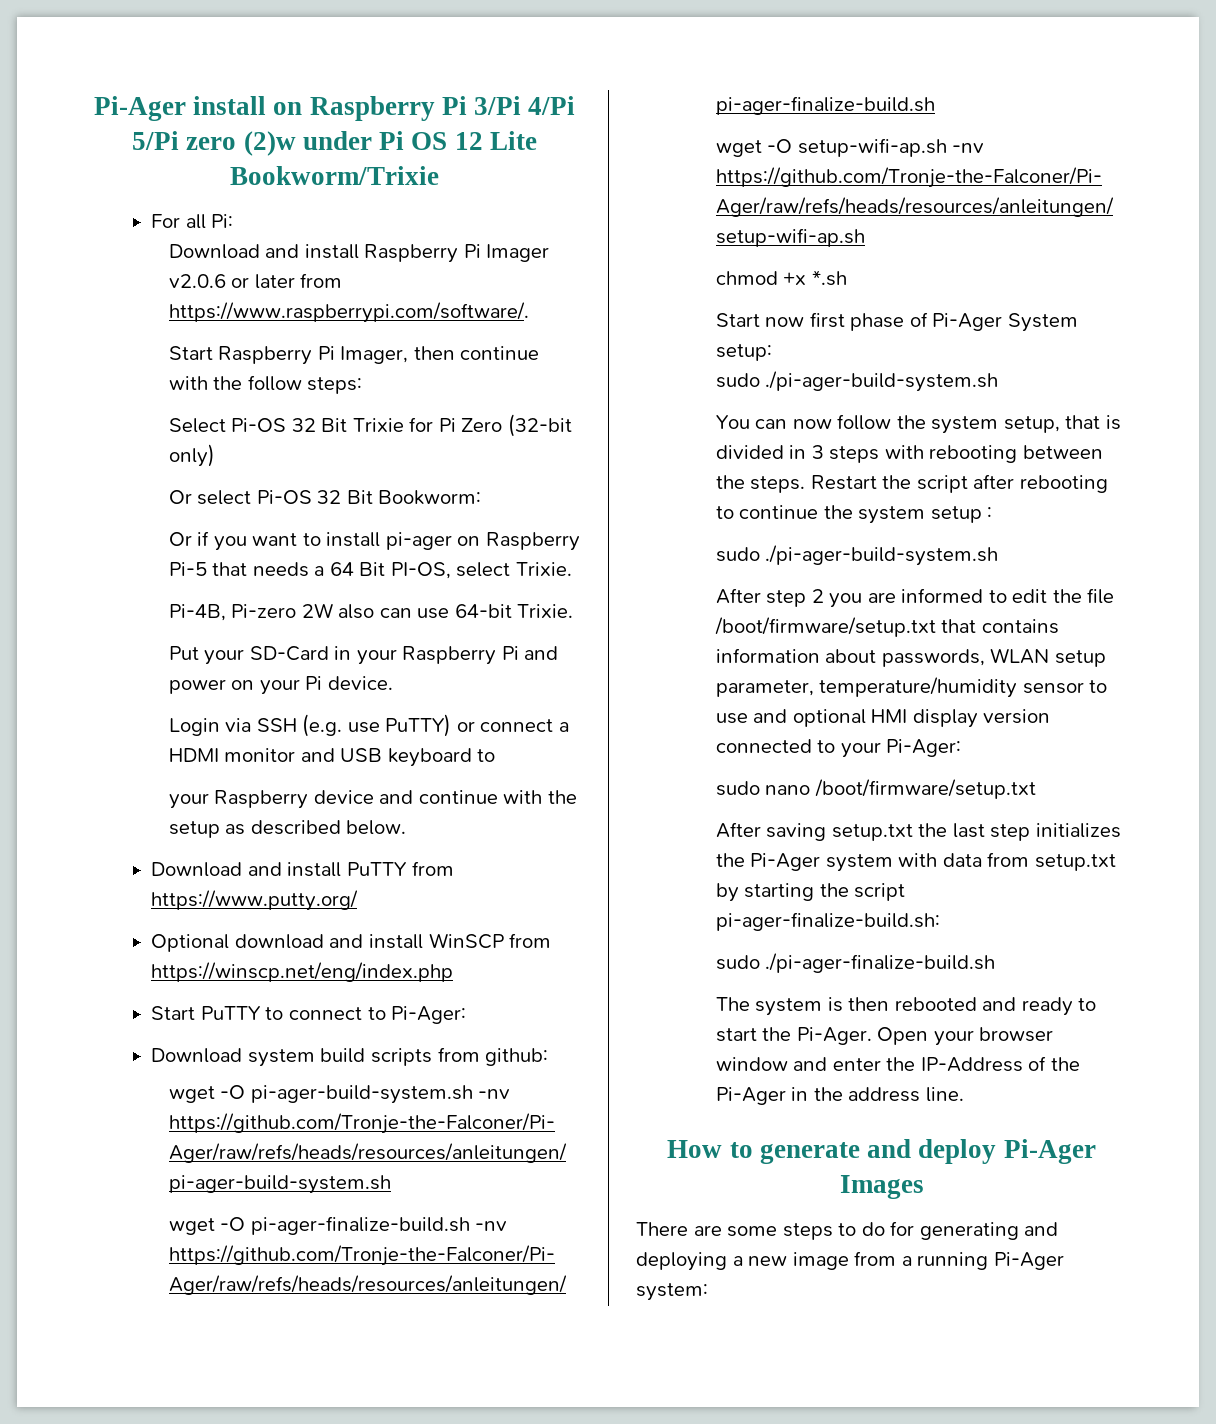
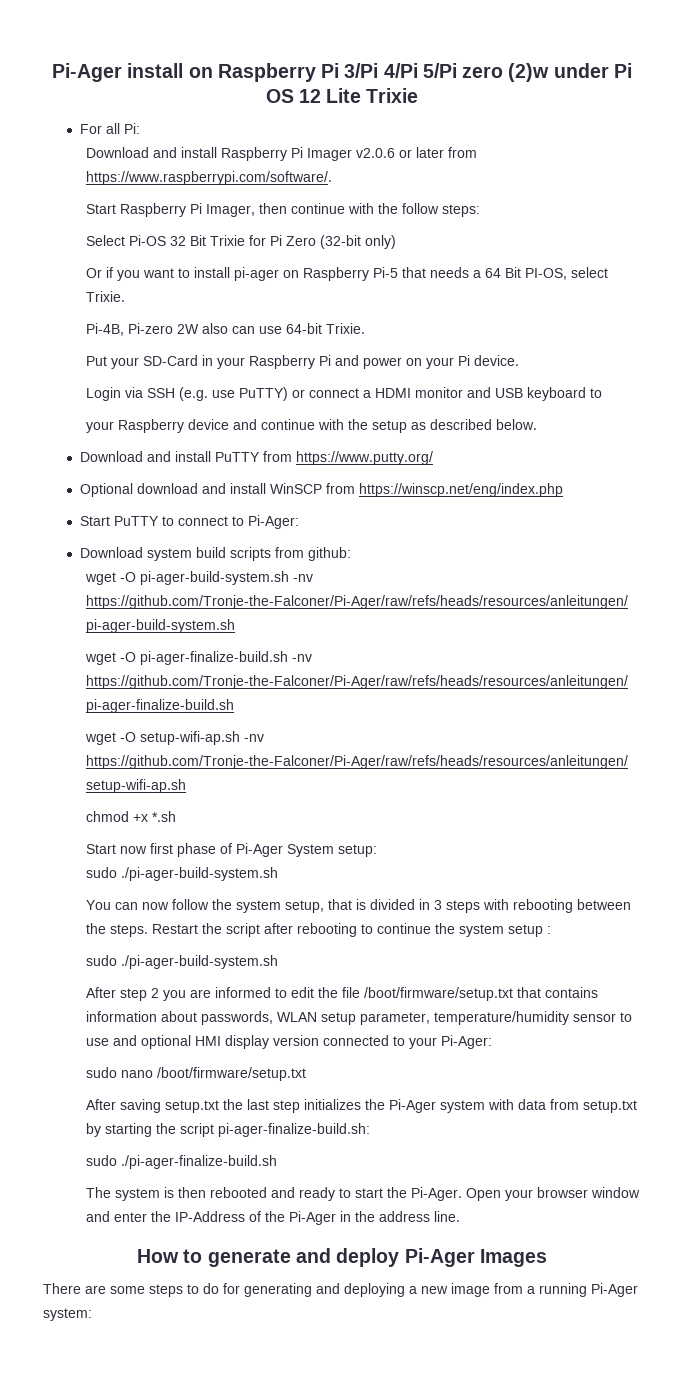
- Pi-Ager install on Raspberry Pi 3/Pi 4/Pi 5/Pi zero (2)w under Pi OS 12 Lite Bookworm/Trixie
+ Pi-Ager install on Raspberry Pi 3/Pi 4/Pi 5/Pi zero (2)w under Pi OS 12 Lite Trixie
- Or select Pi-OS 32 Bit Bookworm:

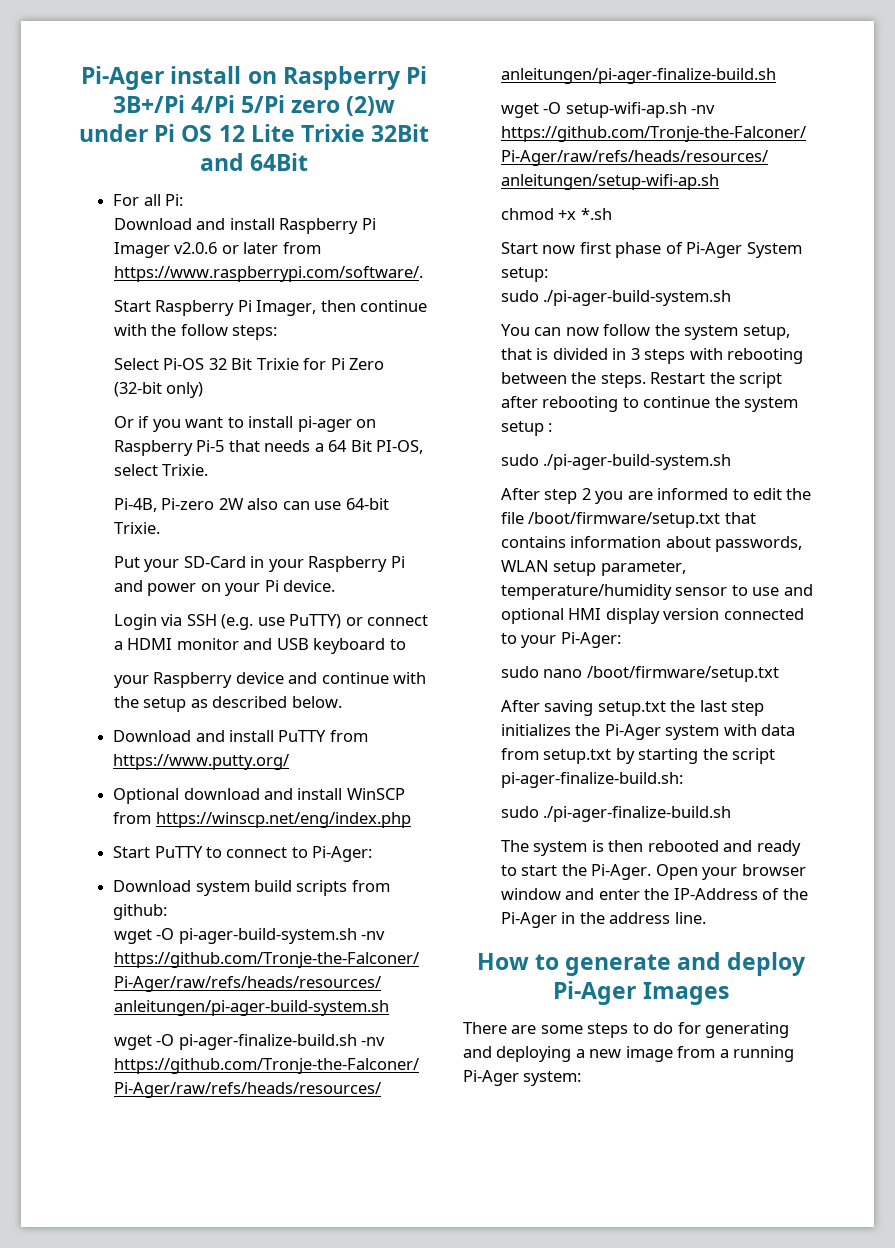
- Pi-Ager install on Raspberry Pi 3/Pi 4/Pi 5/Pi zero (2)w under Pi OS 12 Lite Trixie
+ Pi-Ager install on Raspberry Pi 3B+/Pi 4/Pi 5/Pi zero (2)w under Pi OS 12 Lite Trixie 32Bit and 64Bit

